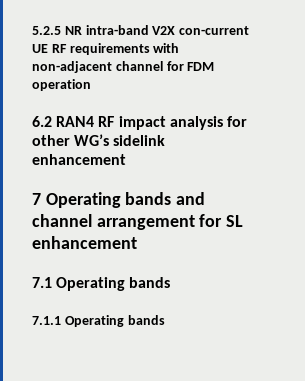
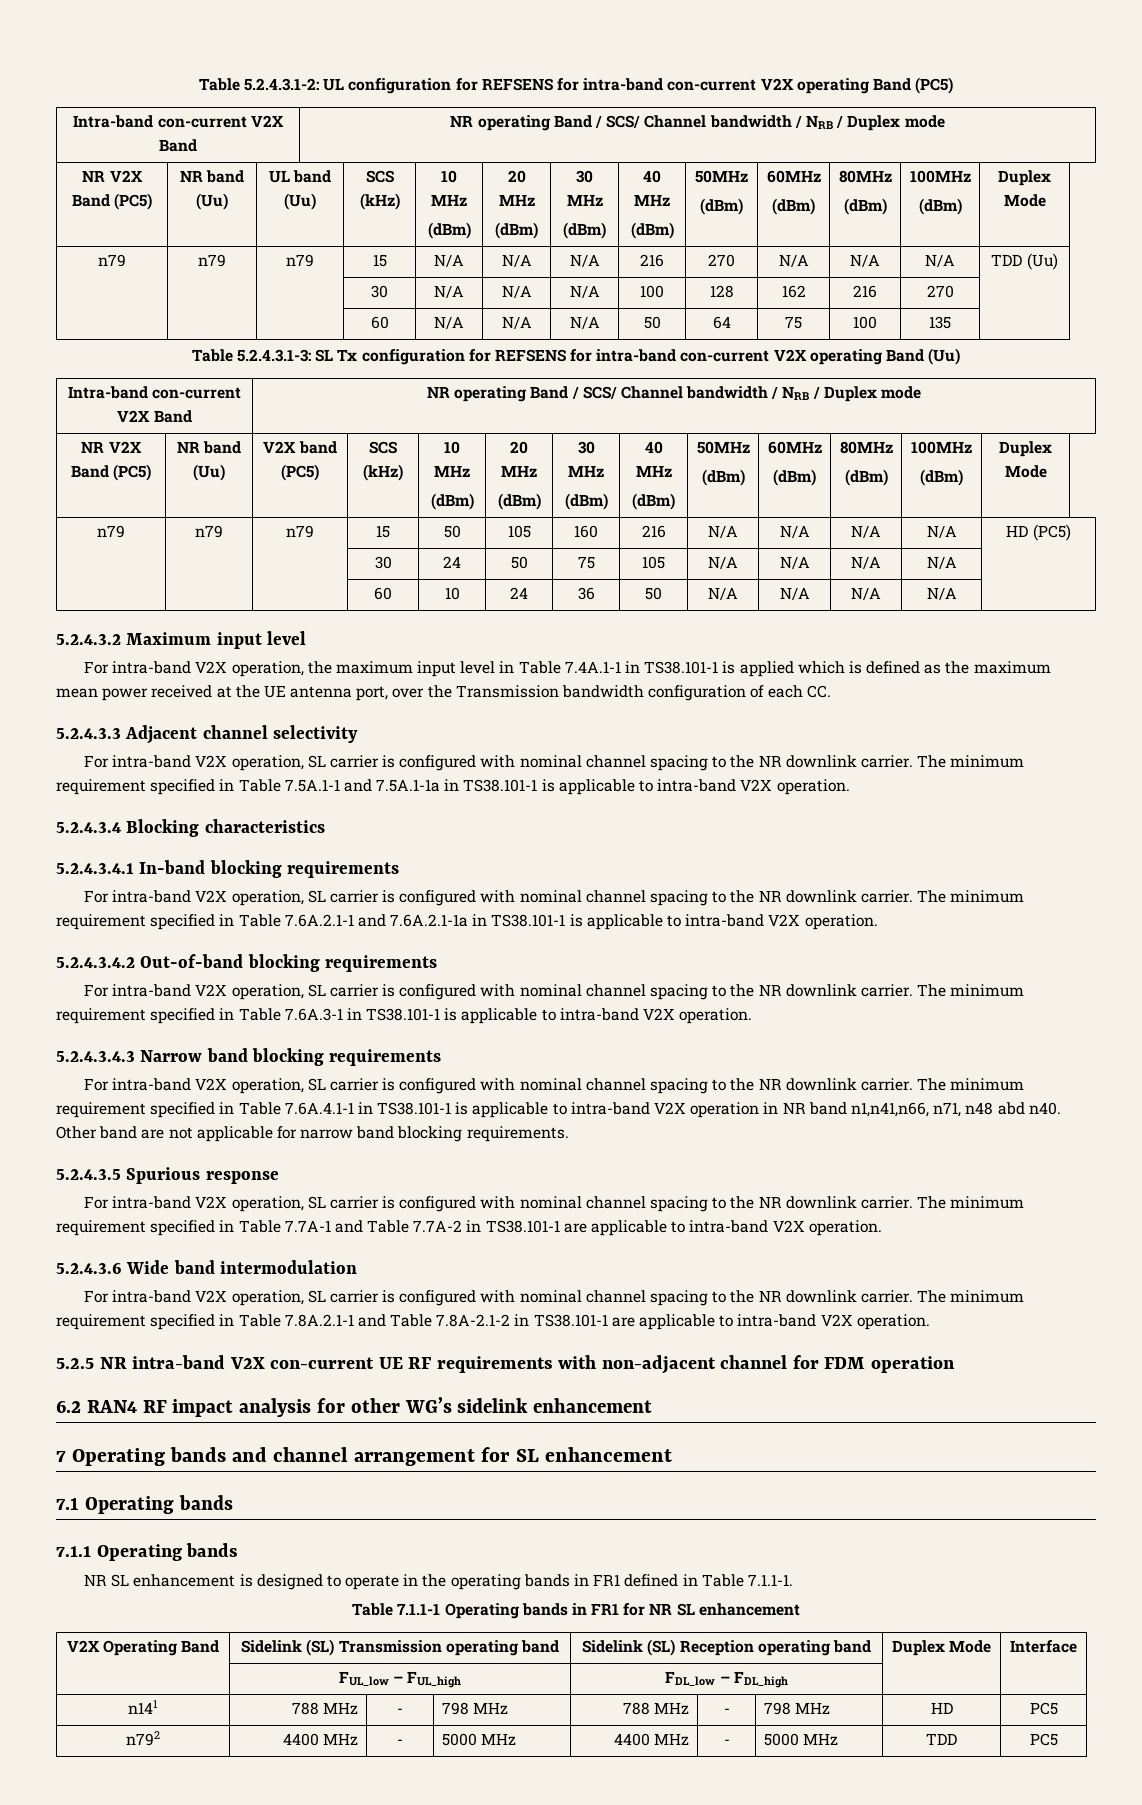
+ Table 5.2.4.3.1-2: UL configuration for REFSENS for intra-band con-current V2X operating Band (PC5)
+ Intra-band con-current V2X Band | NR operating Band / SCS/ Channel bandwidth / NRB / Duplex mode
+ NR V2X Band (PC5) | NR band (Uu) | UL band (Uu) | SCS (kHz) | 10 MHz
+ (dBm) | 20 MHz
+ (dBm) | 30 MHz
+ (dBm) | 40 MHz
+ (dBm) | 50MHz
+ (dBm) | 60MHz
+ (dBm) | 80MHz
+ (dBm) | 100MHz
+ (dBm) | Duplex Mode
+ n79 | n79 | n79 | 15 | N/A | N/A | N/A | 216 | 270 | N/A | N/A | N/A | TDD (Uu)
+ | | | 30 | N/A | N/A | N/A | 100 | 128 | 162 | 216 | 270 |
+ | | | 60 | N/A | N/A | N/A | 50 | 64 | 75 | 100 | 135 |
+ Table 5.2.4.3.1-3: SL Tx configuration for REFSENS for intra-band con-current V2X operating Band (Uu)
+ Intra-band con-current V2X Band | NR operating Band / SCS/ Channel bandwidth / NRB / Duplex mode
+ NR V2X Band (PC5) | NR band (Uu) | V2X band (PC5) | SCS (kHz) | 10 MHz
+ (dBm) | 20 MHz
+ (dBm) | 30 MHz
+ (dBm) | 40 MHz
+ (dBm) | 50MHz
+ (dBm) | 60MHz
+ (dBm) | 80MHz
+ (dBm) | 100MHz
+ (dBm) | Duplex Mode
+ n79 | n79 | n79 | 15 | 50 | 105 | 160 | 216 | N/A | N/A | N/A | N/A | HD (PC5)
+ | | | 30 | 24 | 50 | 75 | 105 | N/A | N/A | N/A | N/A |
+ | | | 60 | 10 | 24 | 36 | 50 | N/A | N/A | N/A | N/A |
+ 5.2.4.3.2 Maximum input level
+ For intra-band V2X operation, the maximum input level in Table 7.4A.1-1 in TS38.101-1 is applied which is defined as the maximum mean power received at the UE antenna port, over the Transmission bandwidth configuration of each CC.
+ 5.2.4.3.3 Adjacent channel selectivity
+ For intra-band V2X operation, SL carrier is configured with nominal channel spacing to the NR downlink carrier. The minimum requirement specified in Table 7.5A.1-1 and 7.5A.1-1a in TS38.101-1 is applicable to intra-band V2X operation.
+ 5.2.4.3.4 Blocking characteristics
+ 5.2.4.3.4.1 In-band blocking requirements
+ For intra-band V2X operation, SL carrier is configured with nominal channel spacing to the NR downlink carrier. The minimum requirement specified in Table 7.6A.2.1-1 and 7.6A.2.1-1a in TS38.101-1 is applicable to intra-band V2X operation.
+ 5.2.4.3.4.2 Out-of-band blocking requirements
+ For intra-band V2X operation, SL carrier is configured with nominal channel spacing to the NR downlink carrier. The minimum requirement specified in Table 7.6A.3-1 in TS38.101-1 is applicable to intra-band V2X operation.
+ 5.2.4.3.4.3 Narrow band blocking requirements
+ For intra-band V2X operation, SL carrier is configured with nominal channel spacing to the NR downlink carrier. The minimum requirement specified in Table 7.6A.4.1-1 in TS38.101-1 is applicable to intra-band V2X operation in NR band n1,n41,n66, n71, n48 abd n40. Other band are not applicable for narrow band blocking requirements.
+ 5.2.4.3.5 Spurious response
+ For intra-band V2X operation, SL carrier is configured with nominal channel spacing to the NR downlink carrier. The minimum requirement specified in Table 7.7A-1 and Table 7.7A-2 in TS38.101-1 are applicable to intra-band V2X operation.
+ 5.2.4.3.6 Wide band intermodulation
+ For intra-band V2X operation, SL carrier is configured with nominal channel spacing to the NR downlink carrier. The minimum requirement specified in Table 7.8A.2.1-1 and Table 7.8A-2.1-2 in TS38.101-1 are applicable to intra-band V2X operation.
+ NR SL enhancement is designed to operate in the operating bands in FR1 defined in Table 7.1.1-1.
+ Table 7.1.1-1 Operating bands in FR1 for NR SL enhancement
+ V2X Operating Band | Sidelink (SL) Transmission operating band | Sidelink (SL) Reception operating band | Duplex Mode | Interface
+ | FUL_low – FUL_high | FDL_low – FDL_high | |
+ n141 | 788 MHz | - | 798 MHz | 788 MHz | - | 798 MHz | HD | PC5
+ n792 | 4400 MHz | - | 5000 MHz | 4400 MHz | - | 5000 MHz | TDD | PC5

